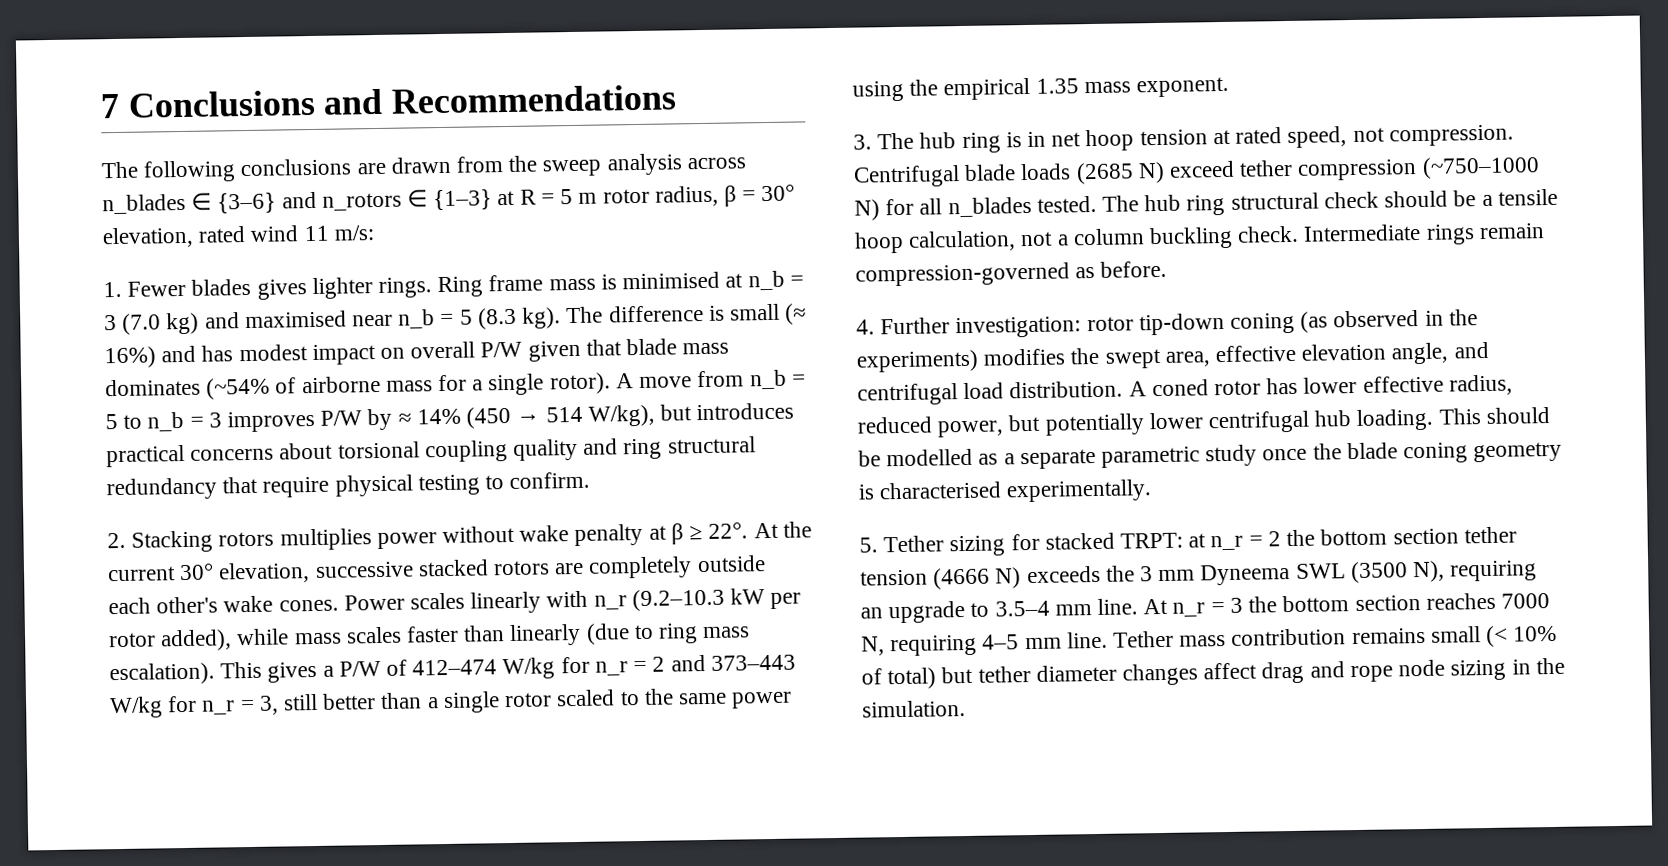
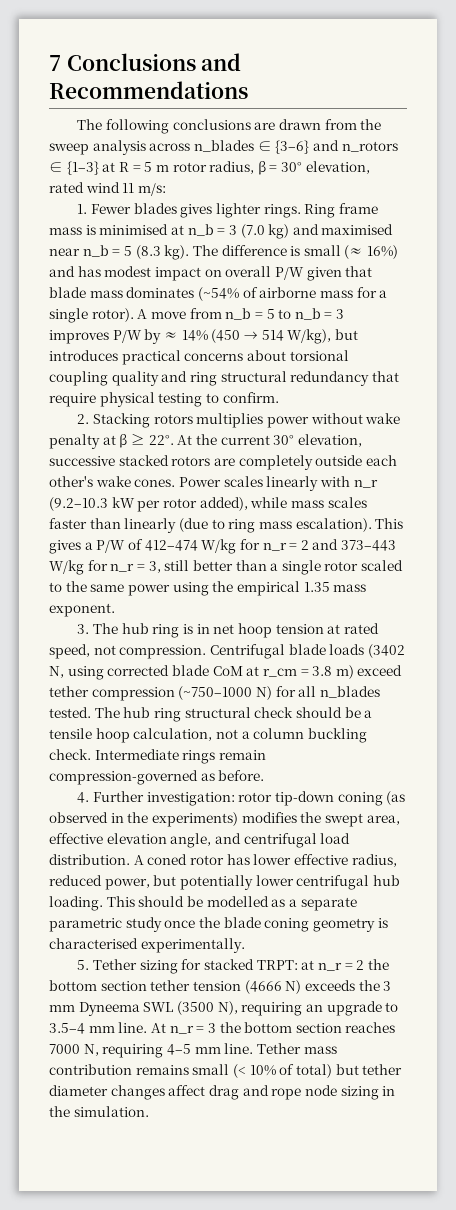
- Centrifugal blade loads (2685 N) exceed tether compression (~750–1000 N) for all n_blades tested.
+ Centrifugal blade loads (3402 N, using corrected blade CoM at r_cm = 3.8 m) exceed tether compression (~750–1000 N) for all n_blades tested.

